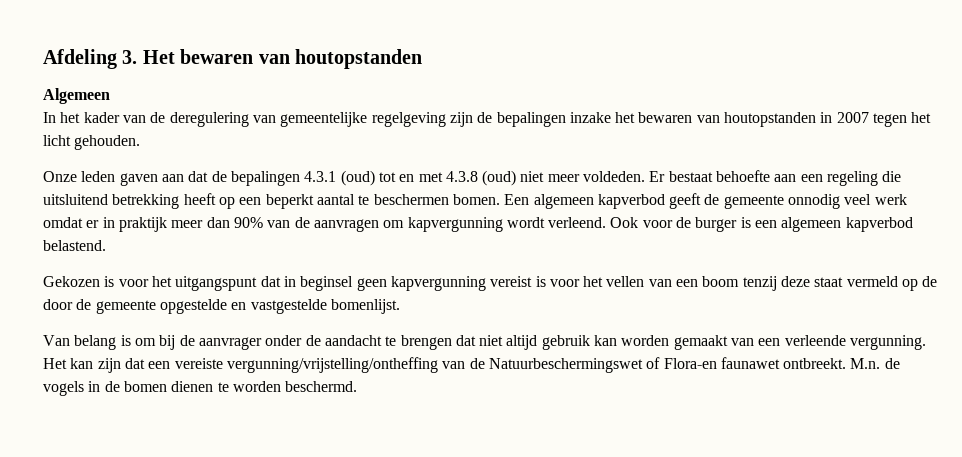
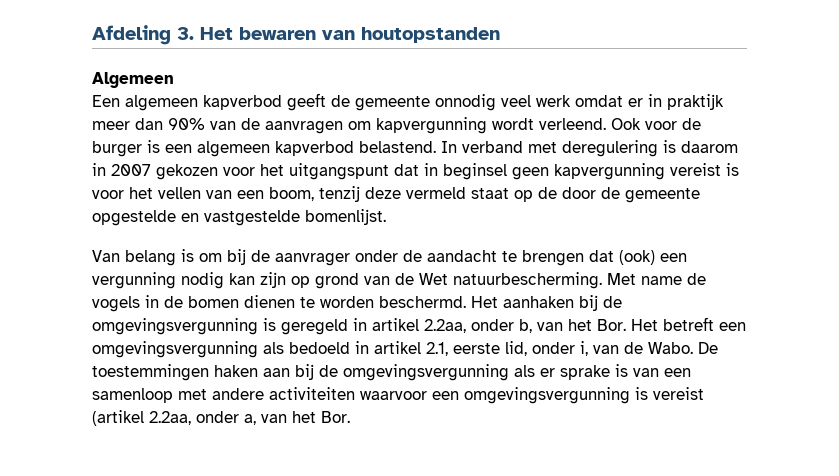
- In het kader van de deregulering van gemeentelijke regelgeving zijn de bepalingen inzake het bewaren van houtopstanden in 2007 tegen het licht gehouden.
- Onze leden gaven aan dat de bepalingen 4.3.1 (oud) tot en met 4.3.8 (oud) niet meer voldeden. Er bestaat behoefte aan een regeling die uitsluitend betrekking heeft op een beperkt aantal te beschermen bomen.
- Ook voor de burger is een algemeen kapverbod belastend.
- Gekozen is voor het uitgangspunt dat in beginsel geen kapvergunning vereist is voor het vellen van een boom tenzij deze staat vermeld op de door de gemeente opgestelde en vastgestelde bomenlijst.
+ Ook voor de burger is een algemeen kapverbod belastend. In verband met deregulering is daarom in 2007 gekozen voor het uitgangspunt dat in beginsel geen kapvergunning vereist is voor het vellen van een boom, tenzij deze vermeld staat op de door de gemeente opgestelde en vastgestelde bomenlijst.
- Van belang is om bij de aanvrager onder de aandacht te brengen dat niet altijd gebruik kan worden gemaakt van een verleende vergunning. Het kan zijn dat een vereiste vergunning/vrijstelling/ontheffing van de Natuurbeschermingswet of Flora-en faunawet ontbreekt. M.n. de vogels in de bomen dienen te worden beschermd.
+ Van belang is om bij de aanvrager onder de aandacht te brengen dat (ook) een vergunning nodig kan zijn op grond van de Wet natuurbescherming. Met name de vogels in de bomen dienen te worden beschermd.
+ Het aanhaken bij de omgevingsvergunning is geregeld in artikel 2.2aa, onder b, van het Bor. Het betreft een omgevingsvergunning als bedoeld in artikel 2.1, eerste lid, onder i, van de Wabo. De toestemmingen haken aan bij de omgevingsvergunning als er sprake is van een samenloop met andere activiteiten waarvoor een omgevingsvergunning is vereist (artikel 2.2aa, onder a, van het Bor.

